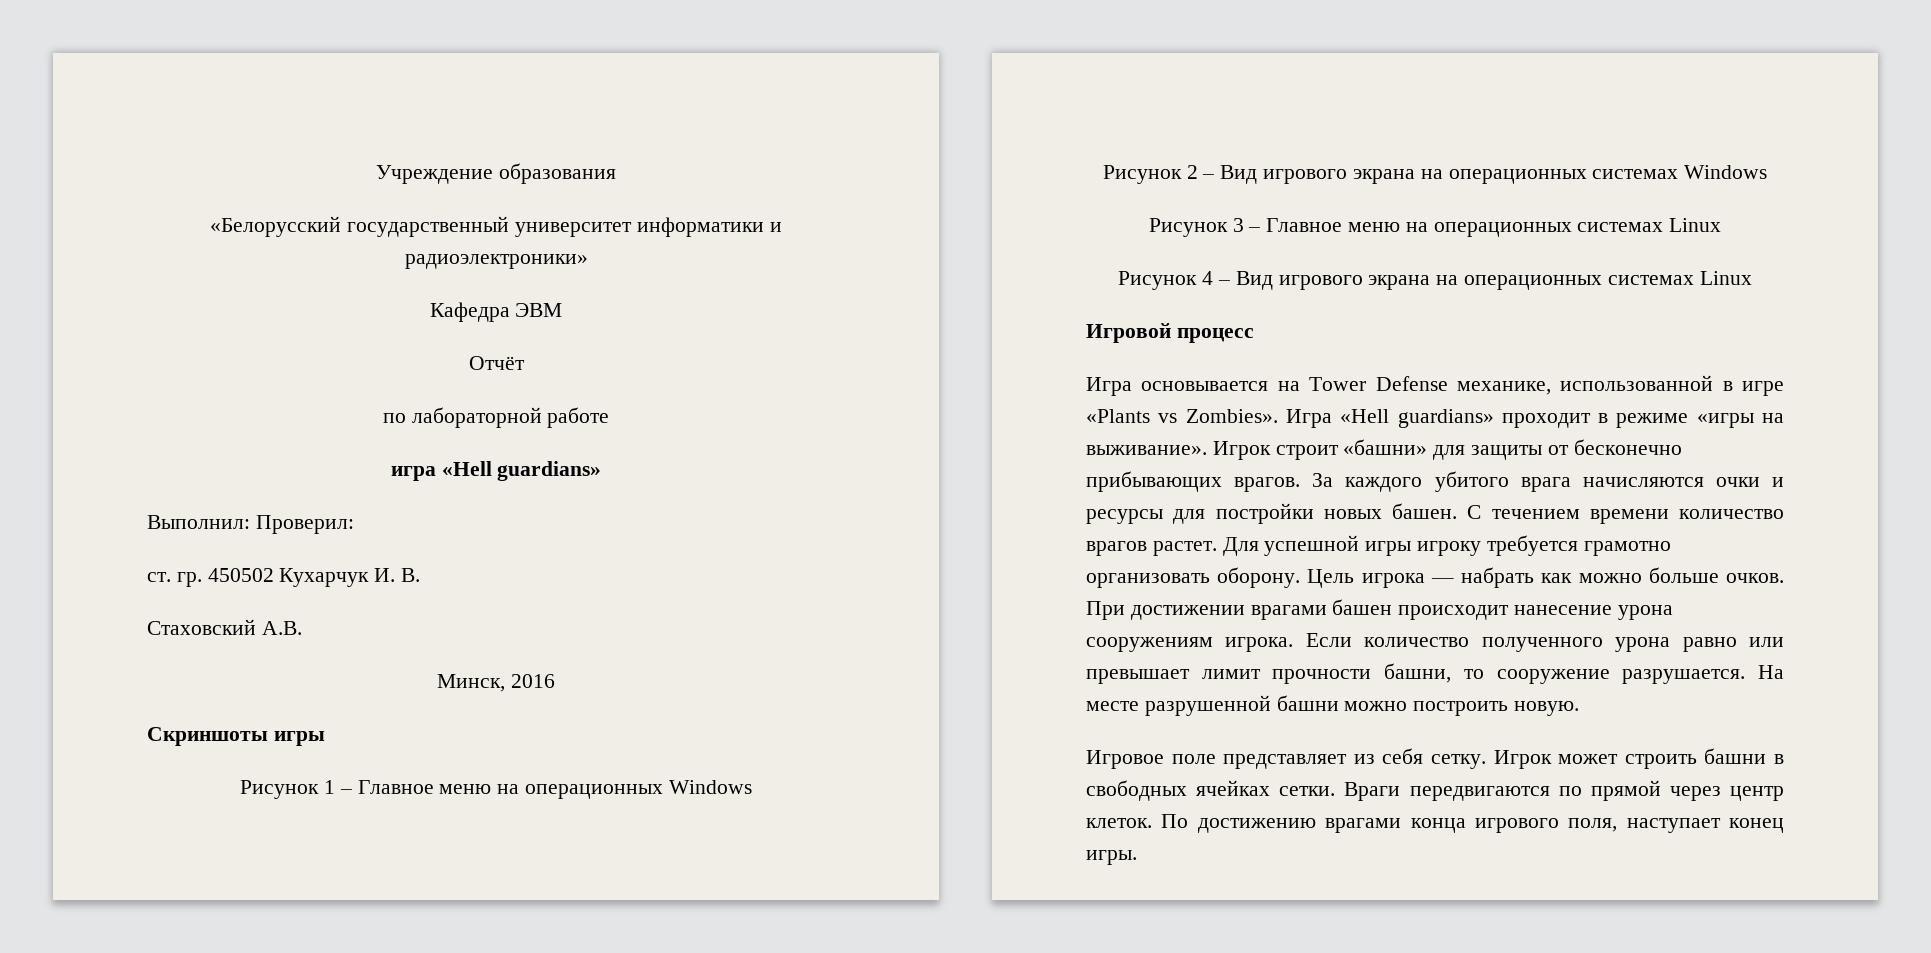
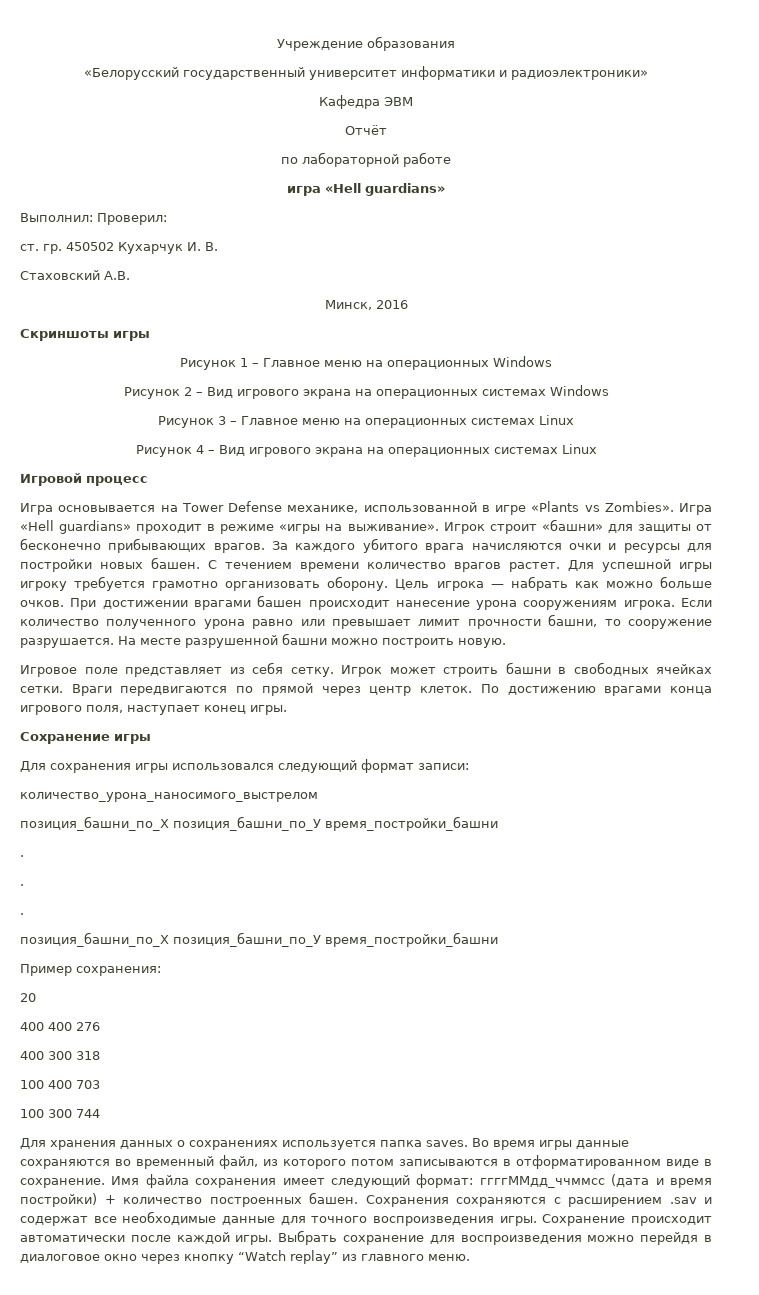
+ Сохранение игры
+ Для сохранения игры использовался следующий формат записи:
+ количество_урона_наносимого_выстрелом
+ позиция_башни_по_Х позиция_башни_по_У время_постройки_башни
+ .
+ .
+ .
+ позиция_башни_по_Х позиция_башни_по_У время_постройки_башни
+ Пример сохранения:
+ 20
+ 400 400 276
+ 400 300 318
+ 100 400 703
+ 100 300 744
+ Для хранения данных о сохранениях используется папка saves. Во время игры данные сохраняются во временный файл, из которого потом записываются в отформатированном виде в сохранение. Имя файла сохранения имеет следующий формат: ггггММдд_ччммсс (дата и время постройки) + количество построенных башен. Сохранения сохраняются с расширением .sav и содержат все необходимые данные для точного воспроизведения игры. Сохранение происходит автоматически после каждой игры. Выбрать сохранение для воспроизведения можно перейдя в диалоговое окно через кнопку “Watch replay” из главного меню.

